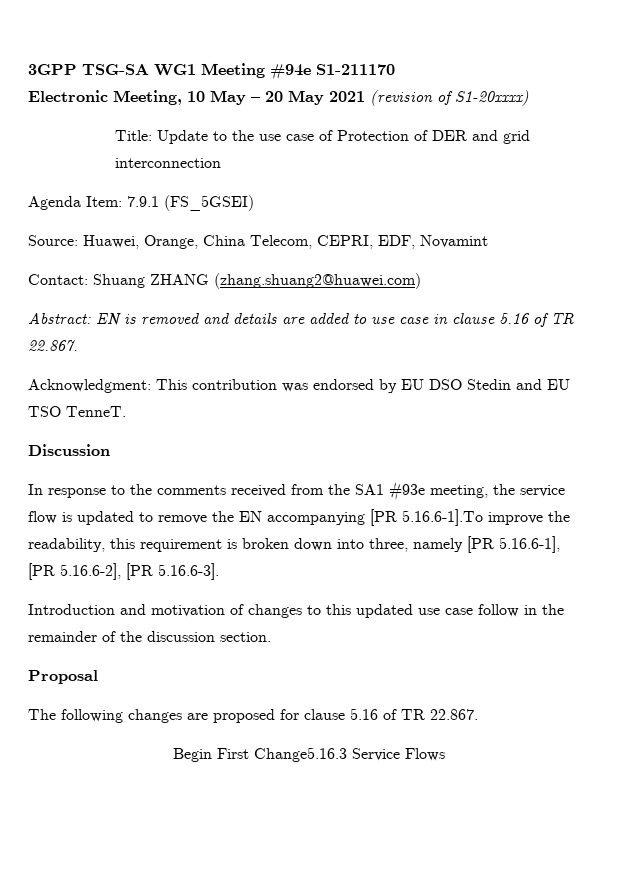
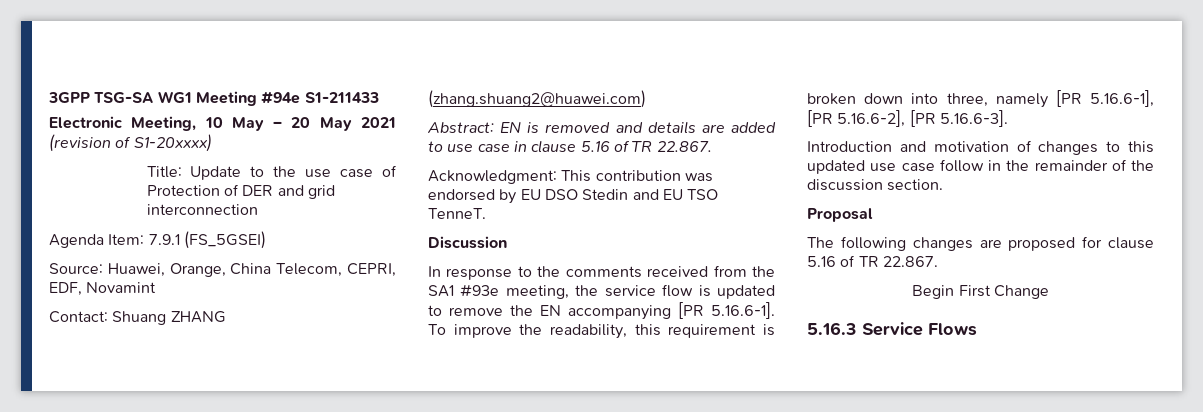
- 3GPP TSG-SA WG1 Meeting #94e S1-211170
+ 3GPP TSG-SA WG1 Meeting #94e S1-211433
- In response to the comments received from the SA1 #93e meeting, the service flow is updated to remove the EN accompanying [PR 5.16.6-1].To improve the readability, this requirement is broken down into three, namely [PR 5.16.6-1], [PR 5.16.6-2], [PR 5.16.6-3].
+ In response to the comments received from the SA1 #93e meeting, the service flow is updated to remove the EN accompanying [PR 5.16.6-1]. To improve the readability, this requirement is broken down into three, namely [PR 5.16.6-1], [PR 5.16.6-2], [PR 5.16.6-3].
- Begin First Change5.16.3 Service Flows
+ Begin First Change
+ 5.16.3 Service Flows

